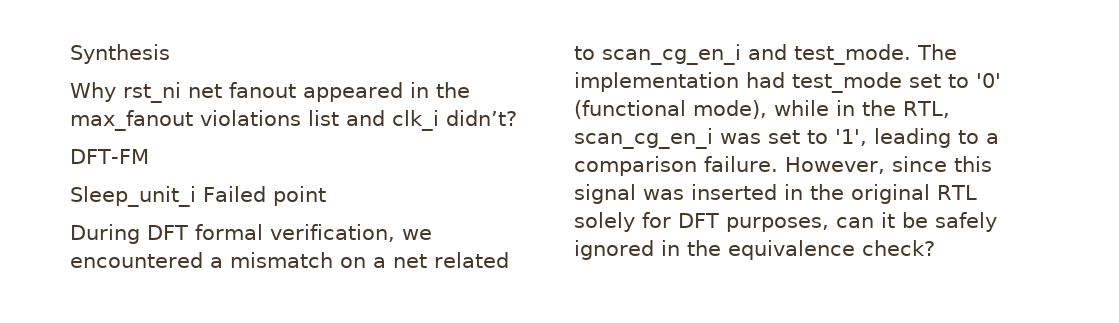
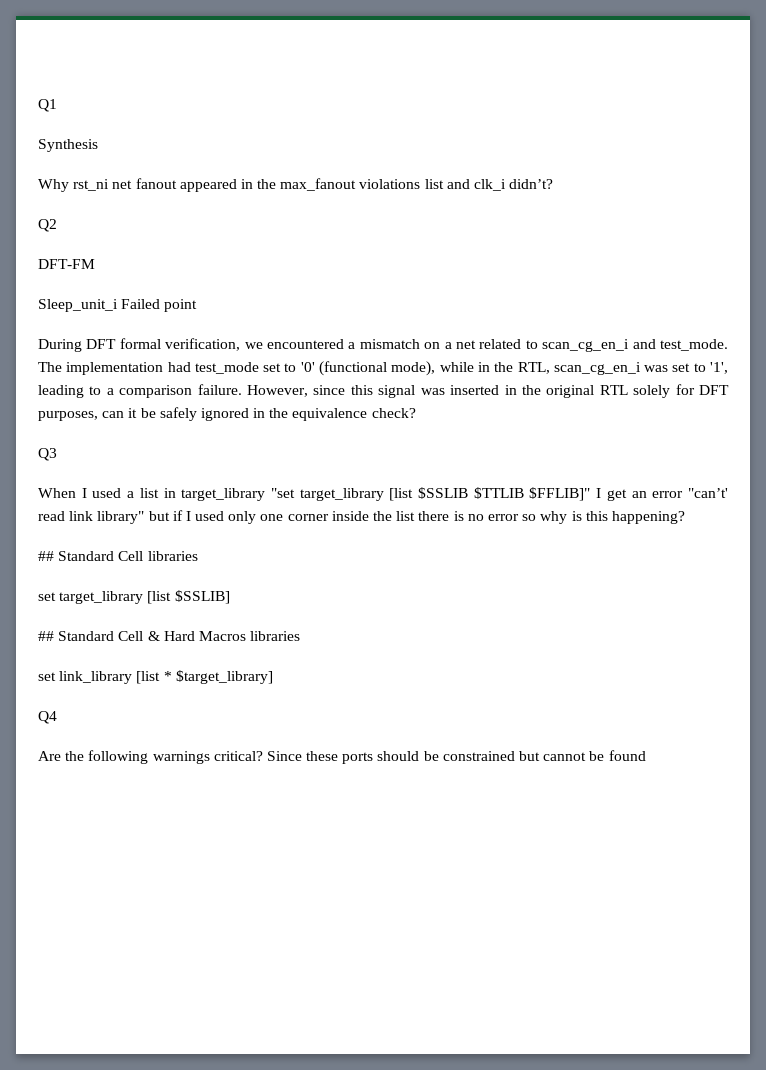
+ Q1
+ Q2
+ Q3
+ When I used a list in target_library "set target_library [list $SSLIB $TTLIB $FFLIB]" I get an error "can’t' read link library" but if I used only one corner inside the list there is no error so why is this happening?
+ ## Standard Cell libraries
+ set target_library [list $SSLIB]
+ ## Standard Cell & Hard Macros libraries
+ set link_library [list * $target_library]
+ Q4
+ Are the following warnings critical? Since these ports should be constrained but cannot be found

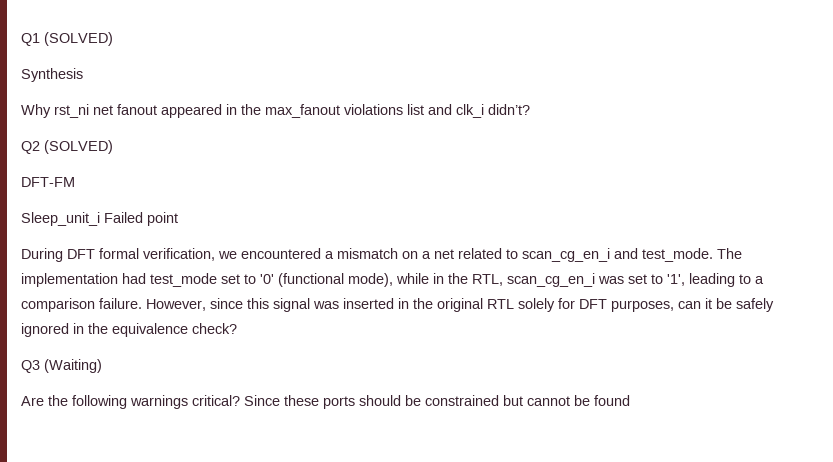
- Q1
+ Q1 (SOLVED)
- Q2
+ Q2 (SOLVED)
- Q3
- When I used a list in target_library "set target_library [list $SSLIB $TTLIB $FFLIB]" I get an error "can’t' read link library" but if I used only one corner inside the list there is no error so why is this happening?
- ## Standard Cell libraries
- set target_library [list $SSLIB]
- ## Standard Cell & Hard Macros libraries
- set link_library [list * $target_library]
- Q4
+ Q3 (Waiting)

